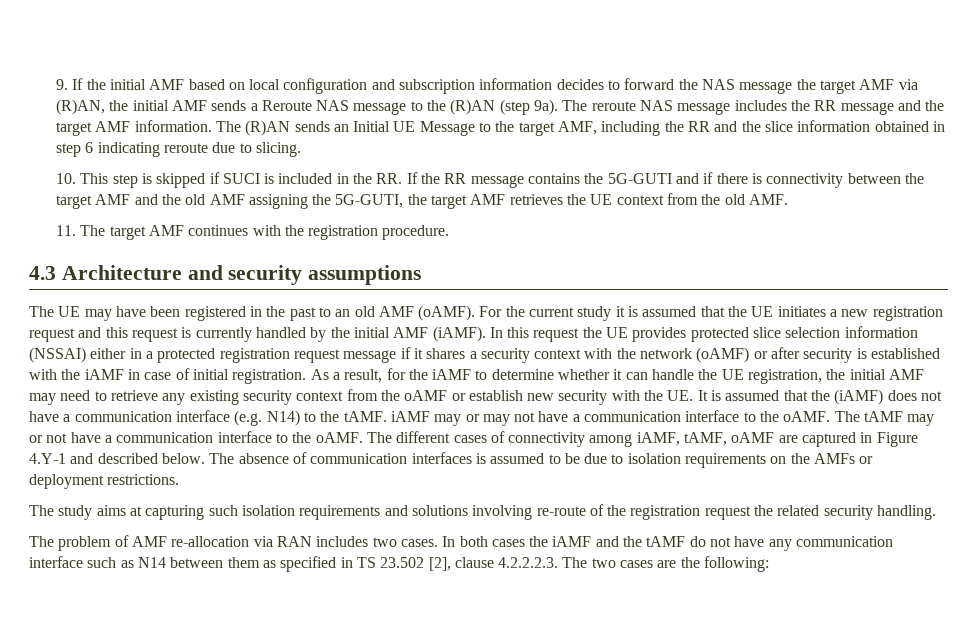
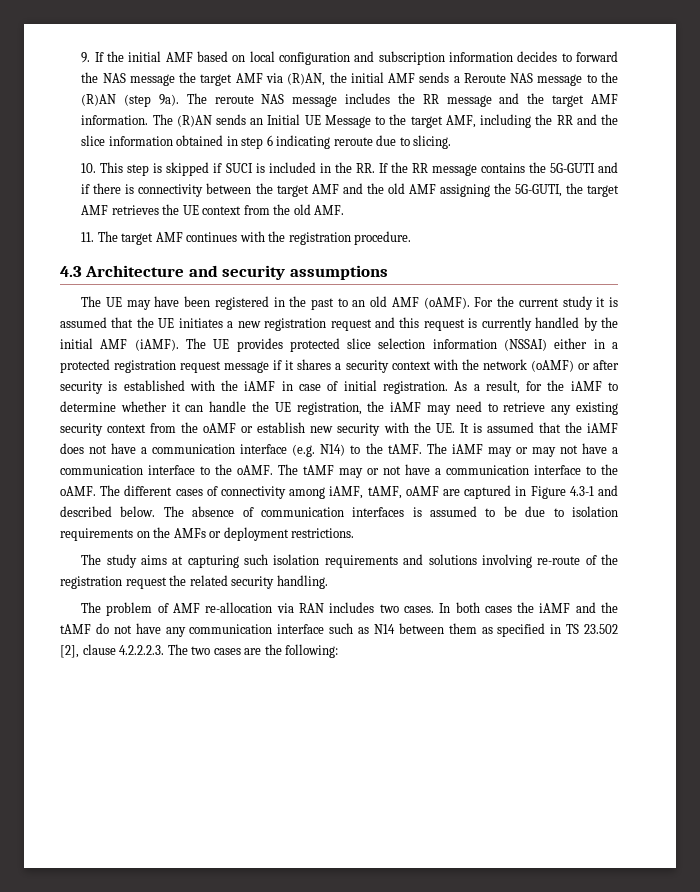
- In this request the UE provides protected slice selection information (NSSAI) either in a protected registration request message if it shares a security context with the network (oAMF) or after security is established with the iAMF in case of initial registration.
+ The UE provides protected slice selection information (NSSAI) either in a protected registration request message if it shares a security context with the network (oAMF) or after security is established with the iAMF in case of initial registration.
- As a result, for the iAMF to determine whether it can handle the UE registration, the initial AMF may need to retrieve any existing security context from the oAMF or establish new security with the UE. It is assumed that the (iAMF) does not have a communication interface (e.g. N14) to the tAMF. iAMF may or may not have a communication interface to the oAMF.
+ As a result, for the iAMF to determine whether it can handle the UE registration, the iAMF may need to retrieve any existing security context from the oAMF or establish new security with the UE. It is assumed that the iAMF does not have a communication interface (e.g. N14) to the tAMF. The iAMF may or may not have a communication interface to the oAMF.
- The different cases of connectivity among iAMF, tAMF, oAMF are captured in Figure 4.Y-1 and described below.
+ The different cases of connectivity among iAMF, tAMF, oAMF are captured in Figure 4.3-1 and described below.

